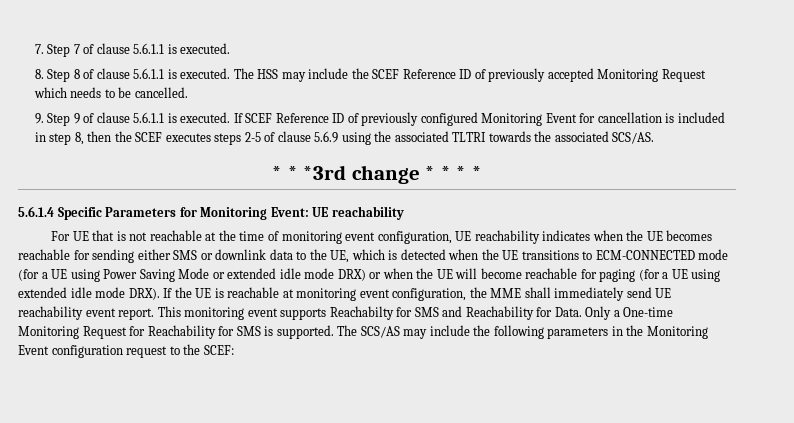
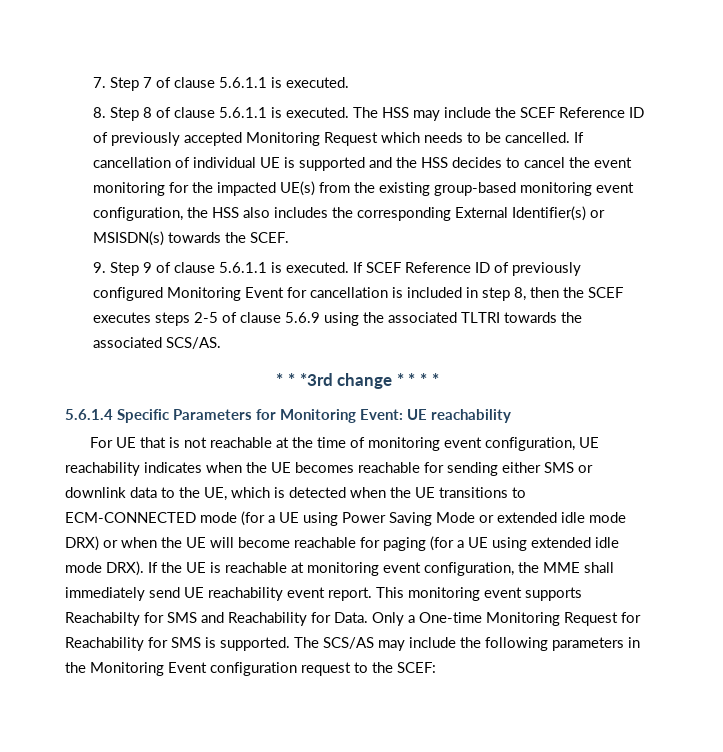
+ If cancellation of individual UE is supported and the HSS decides to cancel the event monitoring for the impacted UE(s) from the existing group-based monitoring event configuration, the HSS also includes the corresponding External Identifier(s) or MSISDN(s) towards the SCEF.

